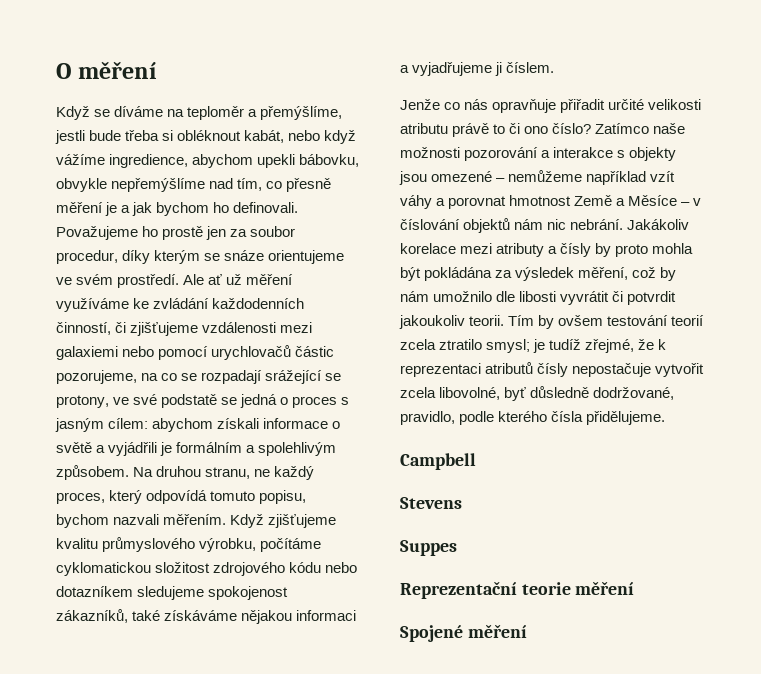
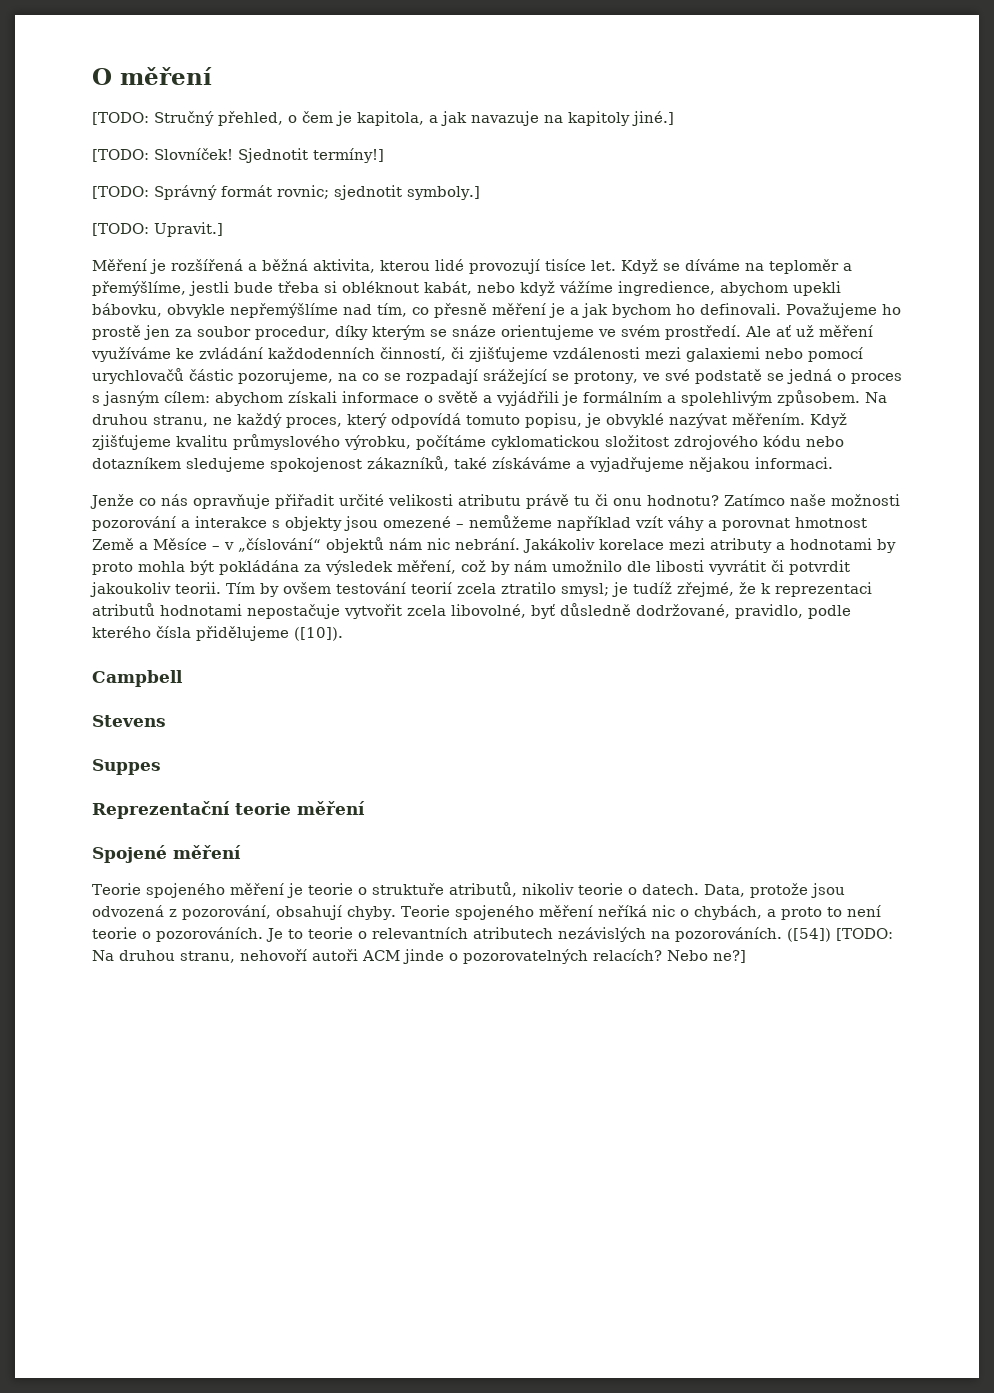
+ [TODO: Stručný přehled, o čem je kapitola, a jak navazuje na kapitoly jiné.]
+ [TODO: Slovníček! Sjednotit termíny!]
+ [TODO: Správný formát rovnic; sjednotit symboly.]
+ [TODO: Upravit.]
+ Měření je rozšířená a běžná aktivita, kterou lidé provozují tisíce let.
- Na druhou stranu, ne každý proces, který odpovídá tomuto popisu, bychom nazvali měřením.
+ Na druhou stranu, ne každý proces, který odpovídá tomuto popisu, je obvyklé nazývat měřením.
- Když zjišťujeme kvalitu průmyslového výrobku, počítáme cyklomatickou složitost zdrojového kódu nebo dotazníkem sledujeme spokojenost zákazníků, také získáváme nějakou informaci a vyjadřujeme ji číslem.
+ Když zjišťujeme kvalitu průmyslového výrobku, počítáme cyklomatickou složitost zdrojového kódu nebo dotazníkem sledujeme spokojenost zákazníků, také získáváme a vyjadřujeme nějakou informaci.
- Jenže co nás opravňuje přiřadit určité velikosti atributu právě to či ono číslo?
+ Jenže co nás opravňuje přiřadit určité velikosti atributu právě tu či onu hodnotu?
- Zatímco naše možnosti pozorování a interakce s objekty jsou omezené – nemůžeme například vzít váhy a porovnat hmotnost Země a Měsíce – v číslování objektů nám nic nebrání.
+ Zatímco naše možnosti pozorování a interakce s objekty jsou omezené – nemůžeme například vzít váhy a porovnat hmotnost Země a Měsíce – v „číslování“ objektů nám nic nebrání.
- Jakákoliv korelace mezi atributy a čísly by proto mohla být pokládána za výsledek měření, což by nám umožnilo dle libosti vyvrátit či potvrdit jakoukoliv teorii.
+ Jakákoliv korelace mezi atributy a hodnotami by proto mohla být pokládána za výsledek měření, což by nám umožnilo dle libosti vyvrátit či potvrdit jakoukoliv teorii.
- Tím by ovšem testování teorií zcela ztratilo smysl; je tudíž zřejmé, že k reprezentaci atributů čísly nepostačuje vytvořit zcela libovolné, byť důsledně dodržované, pravidlo, podle kterého čísla přidělujeme.
+ Tím by ovšem testování teorií zcela ztratilo smysl; je tudíž zřejmé, že k reprezentaci atributů hodnotami nepostačuje vytvořit zcela libovolné, byť důsledně dodržované, pravidlo, podle kterého čísla přidělujeme ([10]).
+ Teorie spojeného měření je teorie o struktuře atributů, nikoliv teorie o datech. Data, protože jsou odvozená z pozorování, obsahují chyby. Teorie spojeného měření neříká nic o chybách, a proto to není teorie o pozorováních. Je to teorie o relevantních atributech nezávislých na pozorováních. ([54]) [TODO: Na druhou stranu, nehovoří autoři ACM jinde o pozorovatelných relacích? Nebo ne?]

